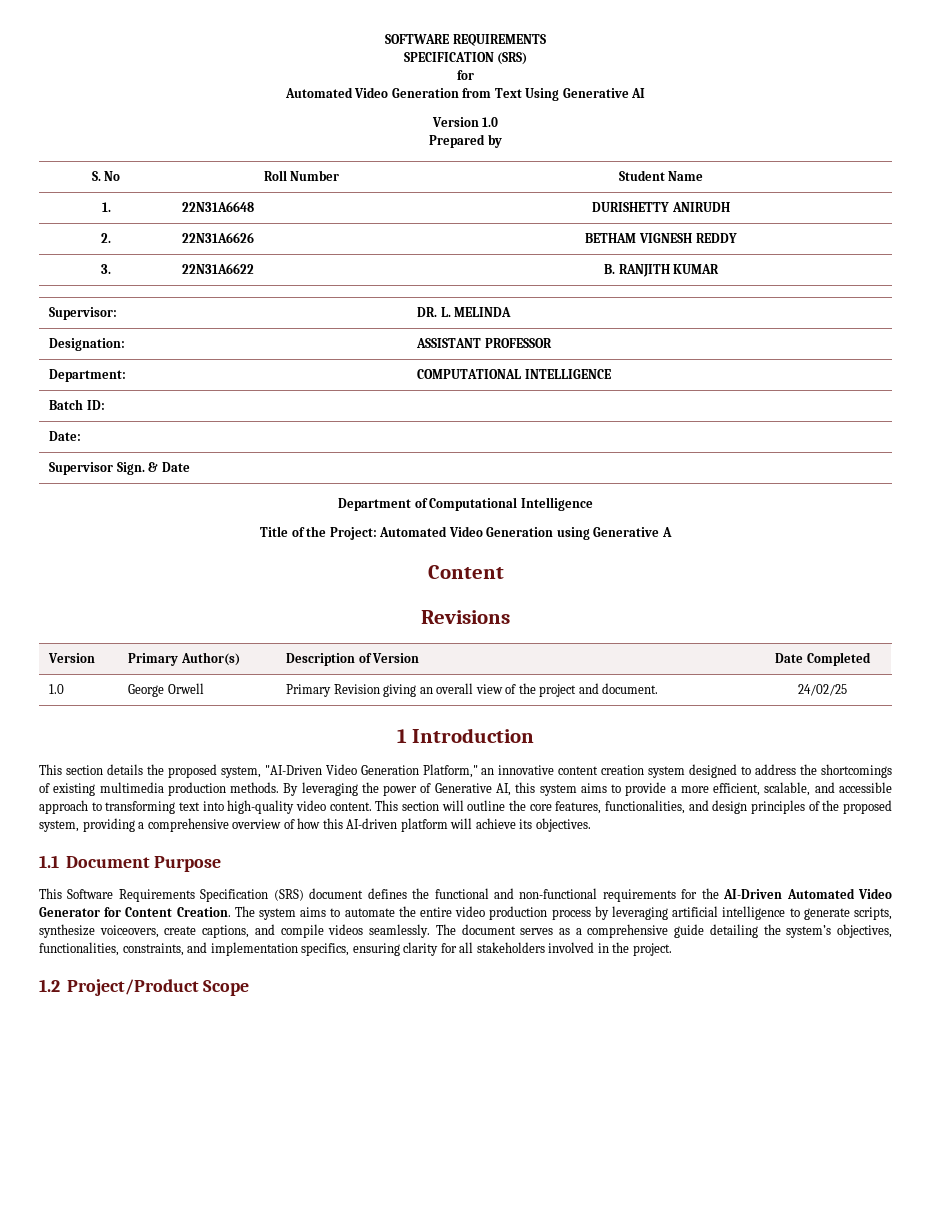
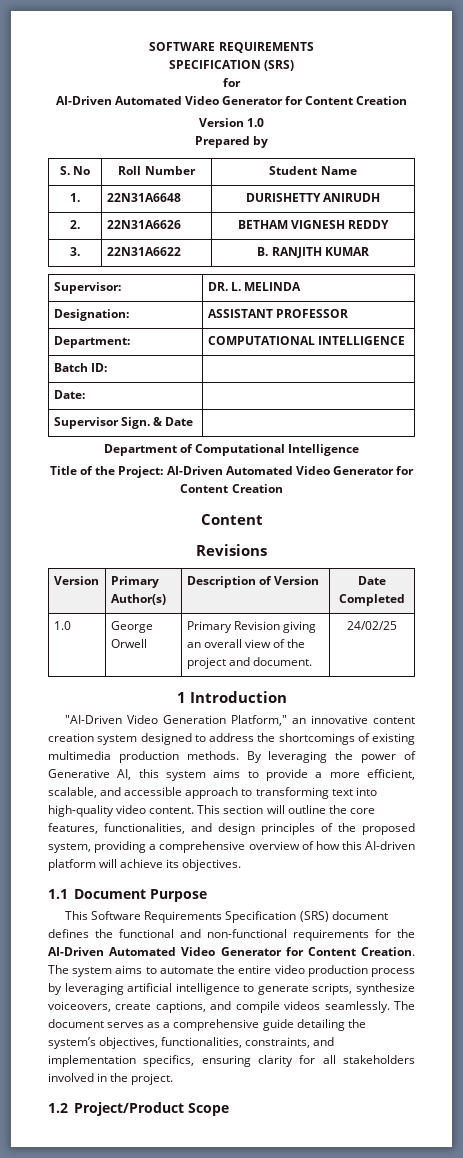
  SPECIFICATION (SRS)
  for
- Automated Video Generation from Text Using Generative AI
+ AI-Driven Automated Video Generator for Content Creation
- Title of the Project: Automated Video Generation using Generative A
+ Title of the Project: AI-Driven Automated Video Generator for Content Creation
- This section details the proposed system, "AI-Driven Video Generation Platform," an innovative content creation system designed to address the shortcomings of existing multimedia production methods.
+ "AI-Driven Video Generation Platform," an innovative content creation system designed to address the shortcomings of existing multimedia production methods.

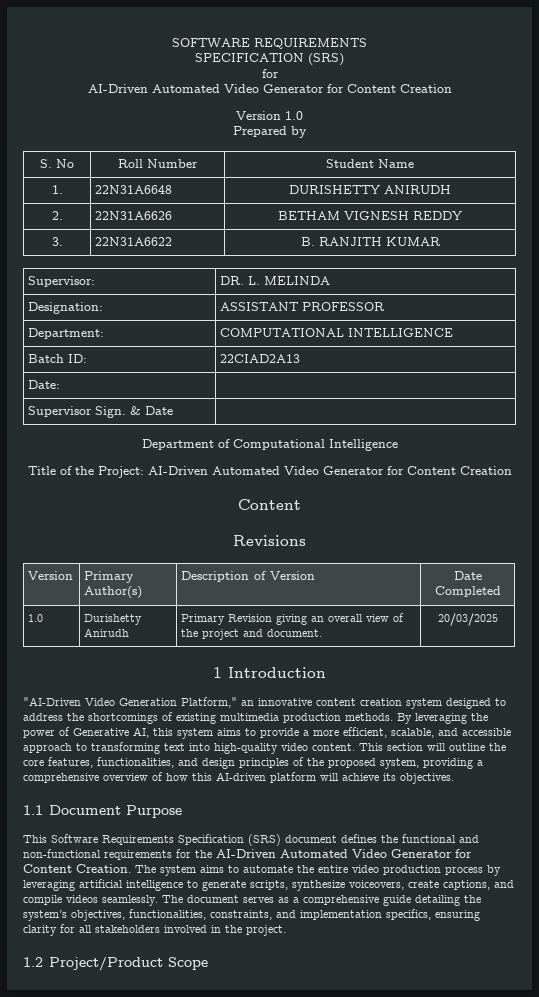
- Batch ID: |
+ Batch ID: | 22CIAD2A13
- 1.0 | George Orwell | Primary Revision giving an overall view of the project and document. | 24/02/25
+ 1.0 | Durishetty Anirudh | Primary Revision giving an overall view of the project and document. | 20/03/2025

